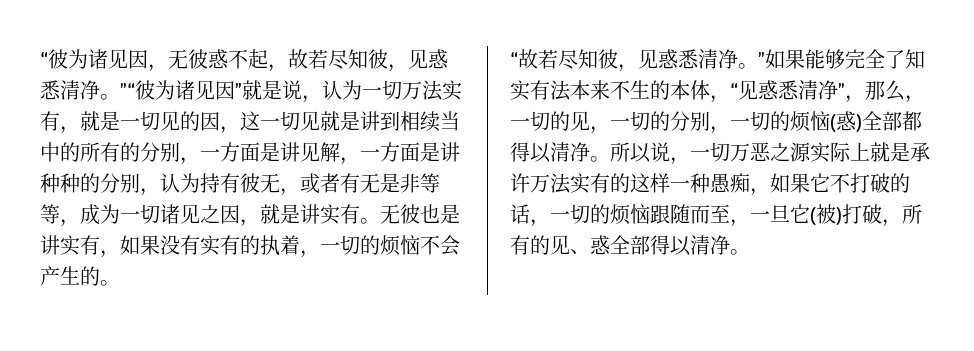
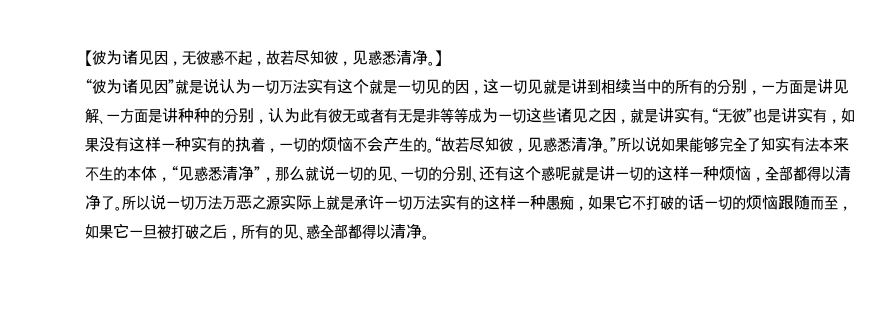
- “彼为诸见因，无彼惑不起，故若尽知彼，见惑悉清净。”“彼为诸见因”就是说，认为一切万法实有，就是一切见的因，这一切见就是讲到相续当中的所有的分别，一方面是讲见解，一方面是讲种种的分别，认为持有彼无，或者有无是非等等，成为一切诸见之因，就是讲实有。
+ 【彼为诸见因，无彼惑不起，故若尽知彼，见惑悉清净。】
+ “彼为诸见因”就是说认为一切万法实有这个就是一切见的因，这一切见就是讲到相续当中的所有的分别，一方面是讲见解、一方面是讲种种的分别，认为此有彼无或者有无是非等等成为一切这些诸见之因，就是讲实有。
- 无彼也是讲实有，如果没有实有的执着，一切的烦恼不会产生的。
- “故若尽知彼，见惑悉清净。”如果能够完全了知实有法本来不生的本体，“见惑悉清净”，那么，一切的见，一切的分别，一切的烦恼(惑)全部都得以清净。
+ “无彼”也是讲实有，如果没有这样一种实有的执着，一切的烦恼不会产生的。“故若尽知彼，见惑悉清净。”所以说如果能够完全了知实有法本来不生的本体，“见惑悉清净”，那么就说一切的见、一切的分别、还有这个惑呢就是讲一切的这样一种烦恼，全部都得以清净了。
- 所以说，一切万恶之源实际上就是承许万法实有的这样一种愚痴，如果它不打破的话，一切的烦恼跟随而至，一旦它(被)打破，所有的见、惑全部得以清净。
+ 所以说一切万法万恶之源实际上就是承许一切万法实有的这样一种愚痴，如果它不打破的话一切的烦恼跟随而至，如果它一旦被打破之后，所有的见、惑全部都得以清净。

